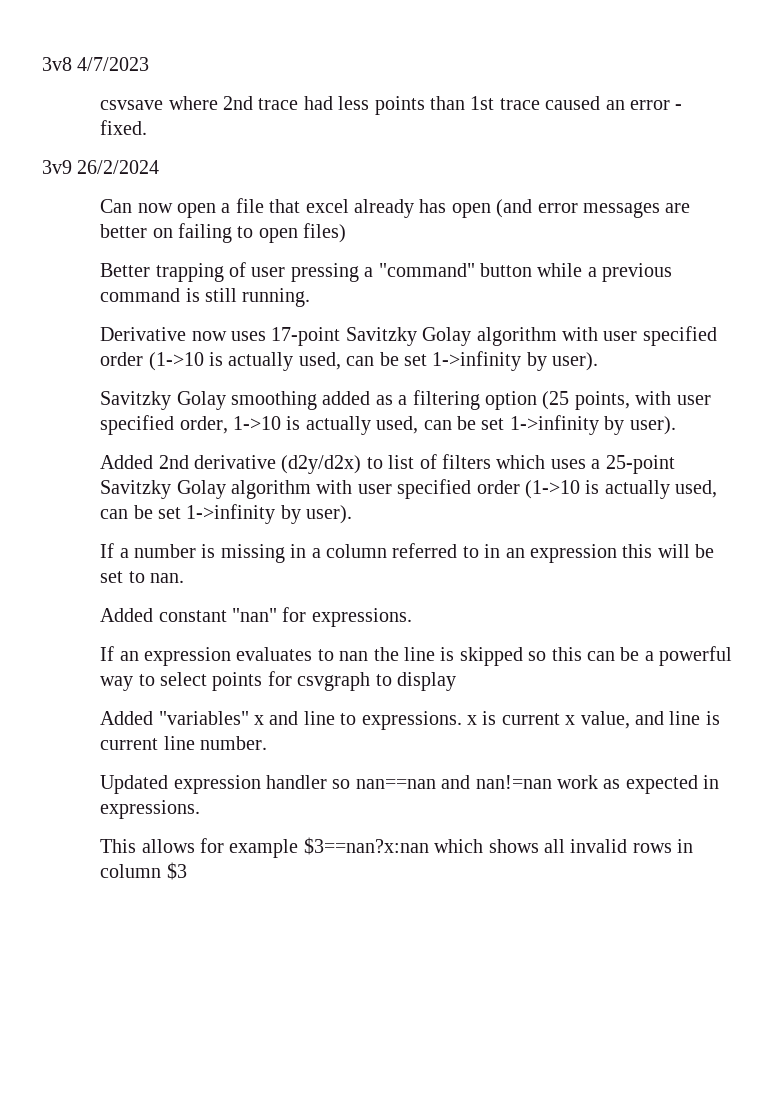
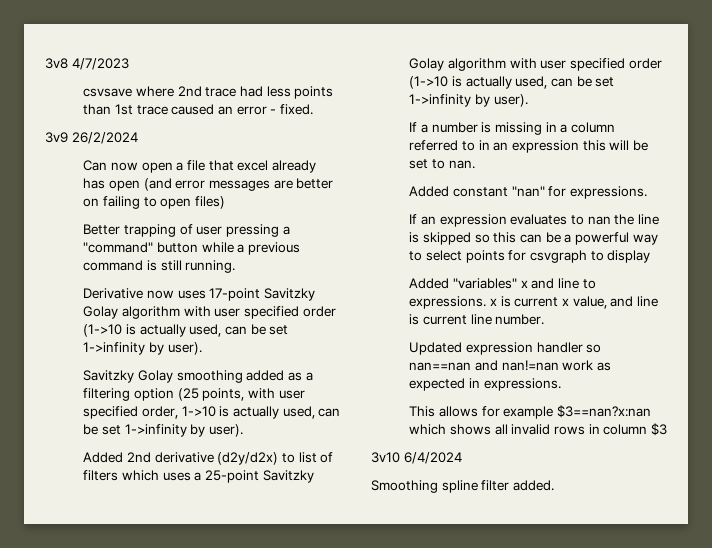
+ 3v10 6/4/2024
+ Smoothing spline filter added.

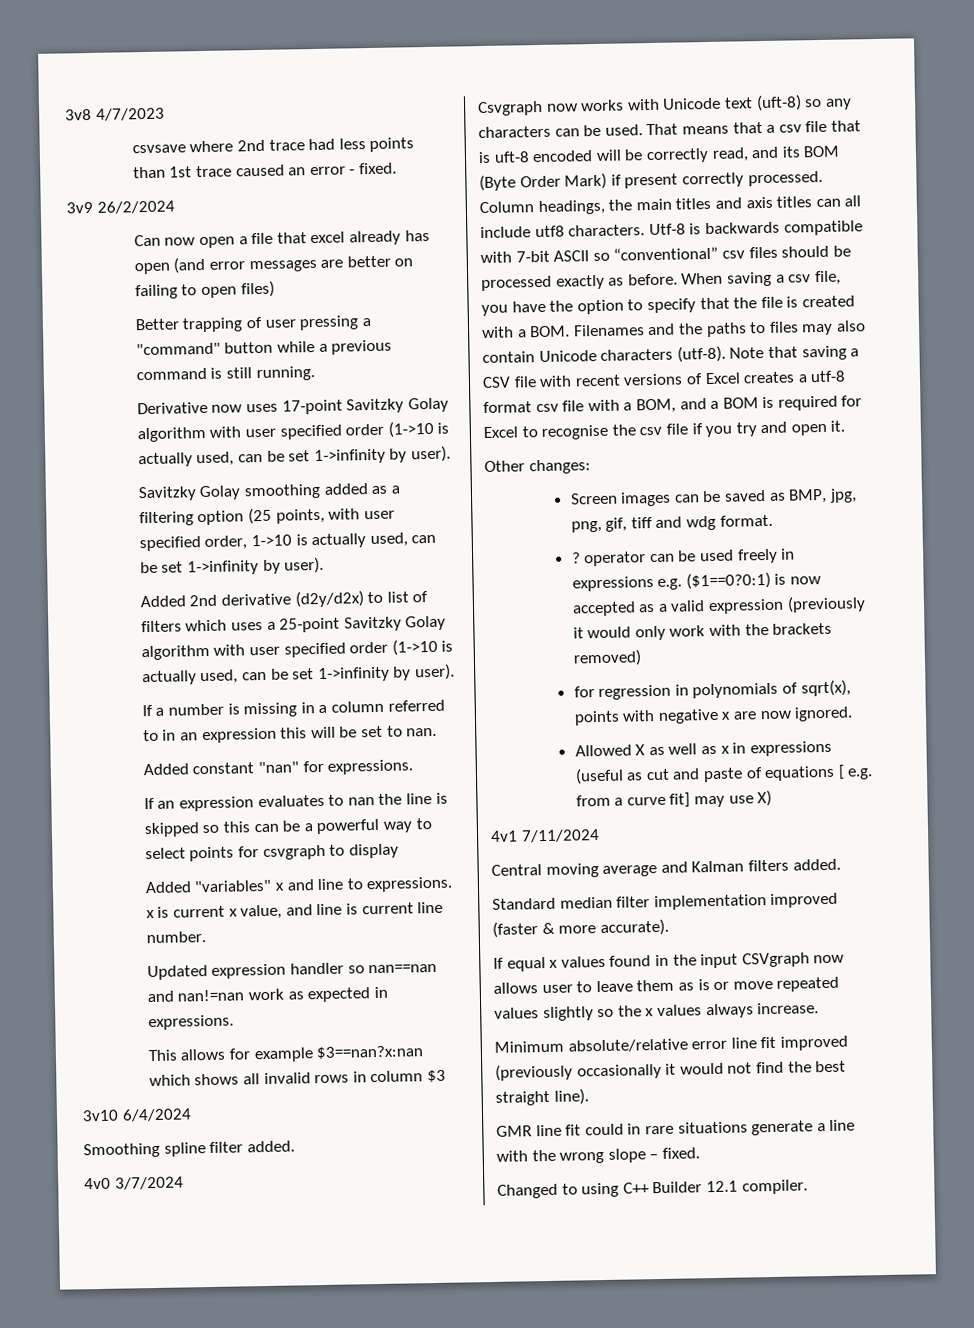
+ 4v0 3/7/2024
+ Csvgraph now works with Unicode text (uft-8) so any characters can be used. That means that a csv file that is uft-8 encoded will be correctly read, and its BOM (Byte Order Mark) if present correctly processed. Column headings, the main titles and axis titles can all include utf8 characters. Utf-8 is backwards compatible with 7-bit ASCII so “conventional” csv files should be processed exactly as before. When saving a csv file, you have the option to specify that the file is created with a BOM. Filenames and the paths to files may also contain Unicode characters (utf-8). Note that saving a CSV file with recent versions of Excel creates a utf-8 format csv file with a BOM, and a BOM is required for Excel to recognise the csv file if you try and open it.
+ Other changes:
+ Screen images can be saved as BMP, jpg, png, gif, tiff and wdg format.
+ ? operator can be used freely in expressions e.g. ($1==0?0:1) is now accepted as a valid expression (previously it would only work with the brackets removed)
+ for regression in polynomials of sqrt(x), points with negative x are now ignored.
+ Allowed X as well as x in expressions (useful as cut and paste of equations [ e.g. from a curve fit] may use X)
+ 4v1 7/11/2024
+ Central moving average and Kalman filters added.
+ Standard median filter implementation improved (faster & more accurate).
+ If equal x values found in the input CSVgraph now allows user to leave them as is or move repeated values slightly so the x values always increase.
+ Minimum absolute/relative error line fit improved (previously occasionally it would not find the best straight line).
+ GMR line fit could in rare situations generate a line with the wrong slope – fixed.
+ Changed to using C++ Builder 12.1 compiler.

